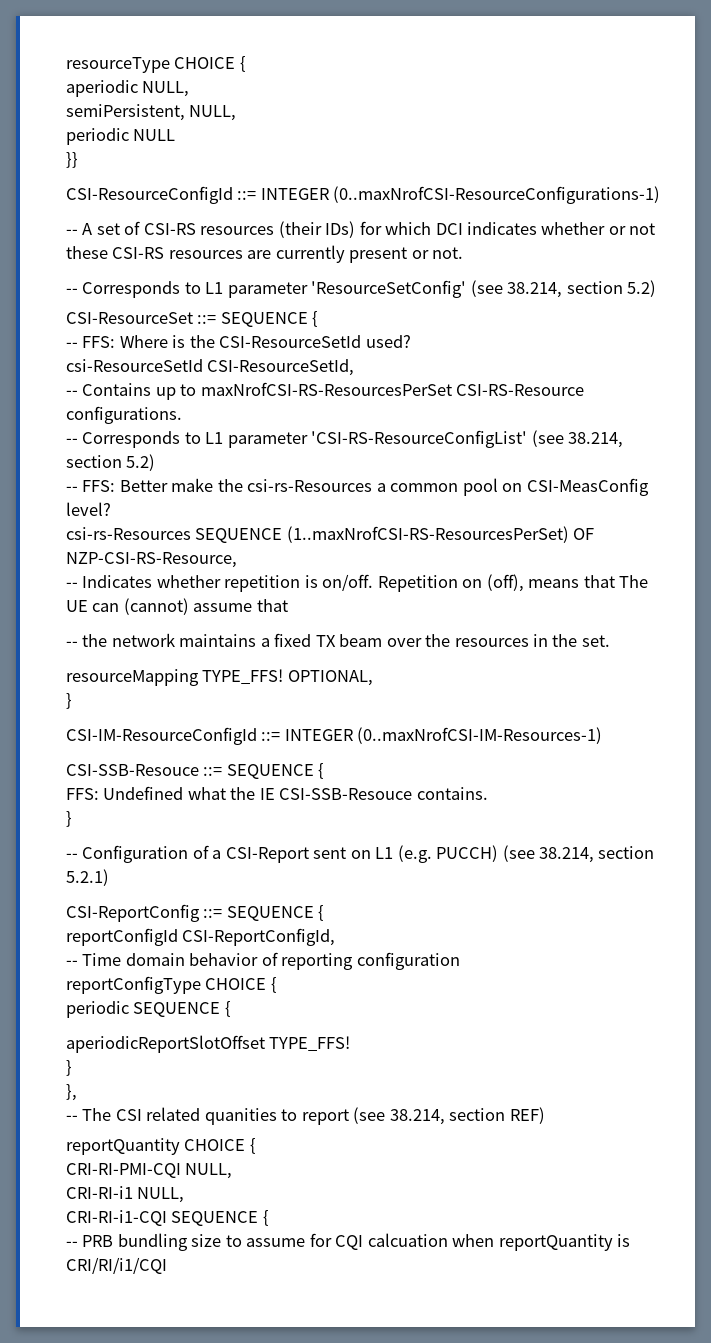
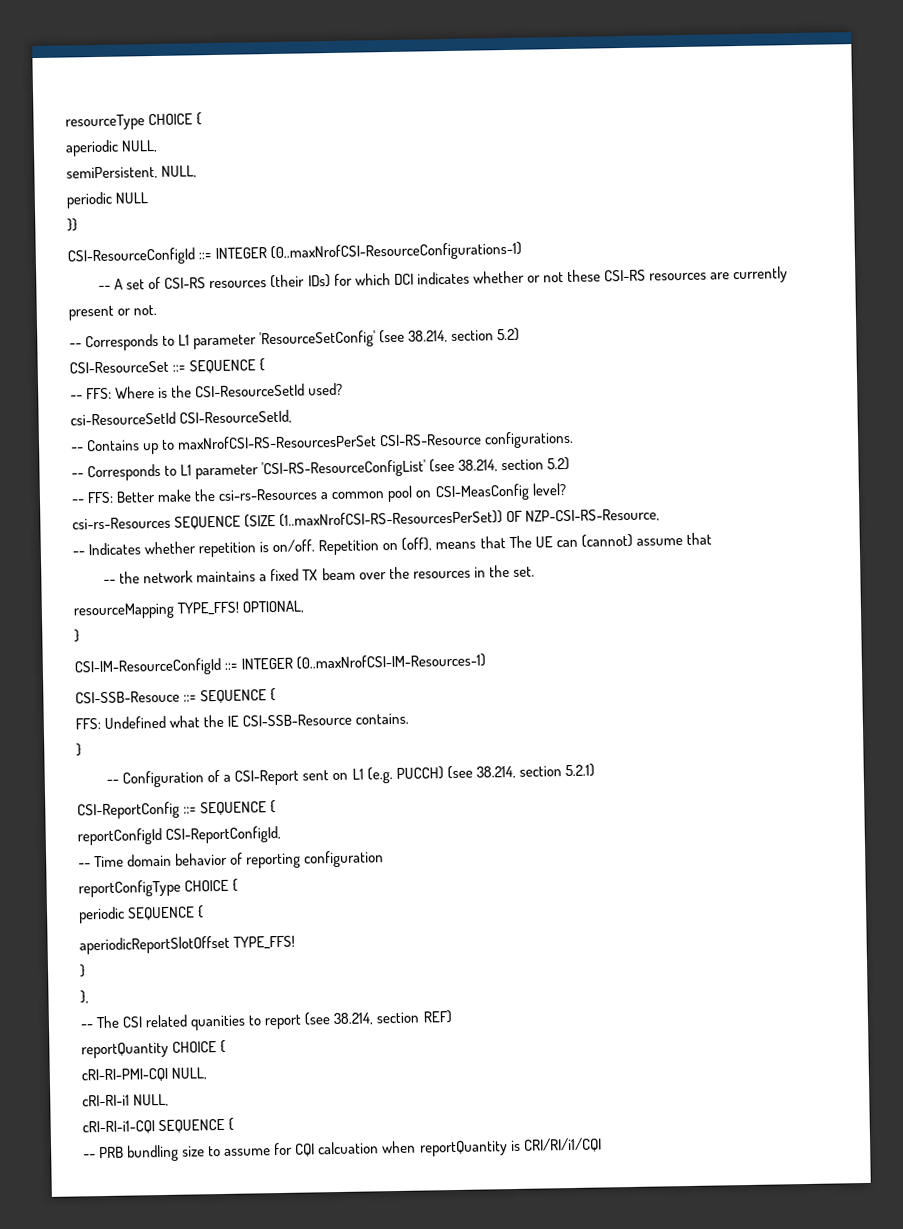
- csi-rs-Resources SEQUENCE (1..maxNrofCSI-RS-ResourcesPerSet) OF NZP-CSI-RS-Resource,
+ csi-rs-Resources SEQUENCE (SIZE (1..maxNrofCSI-RS-ResourcesPerSet)) OF NZP-CSI-RS-Resource,
- FFS: Undefined what the IE CSI-SSB-Resouce contains.
+ FFS: Undefined what the IE CSI-SSB-Resource contains.
- CRI-RI-PMI-CQI NULL,
- CRI-RI-i1 NULL,
- CRI-RI-i1-CQI SEQUENCE {
+ cRI-RI-PMI-CQI NULL,
+ cRI-RI-i1 NULL,
+ cRI-RI-i1-CQI SEQUENCE {

